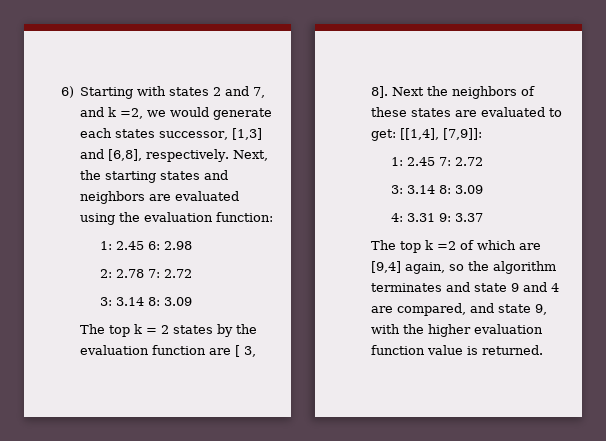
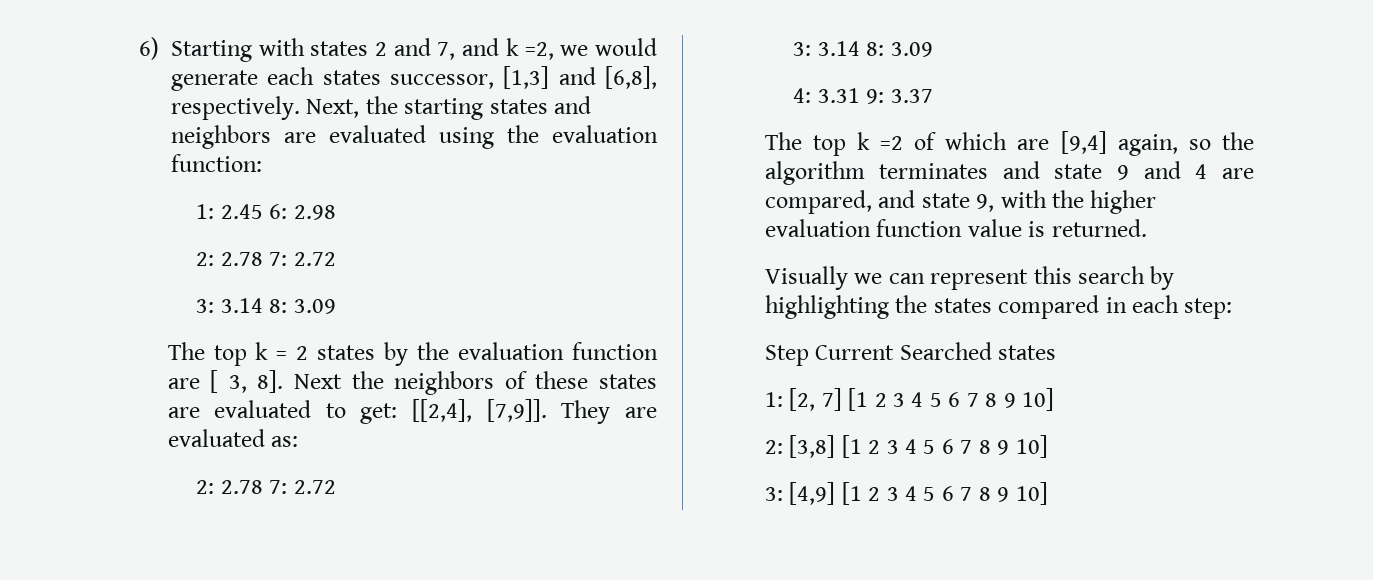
- Next the neighbors of these states are evaluated to get: [[1,4], [7,9]]:
- 1: 2.45 7: 2.72
+ Next the neighbors of these states are evaluated to get: [[2,4], [7,9]]. They are evaluated as:
+ 2: 2.78 7: 2.72
+ Visually we can represent this search by highlighting the states compared in each step:
+ Step Current Searched states
+ 1: [2, 7] [1 2 3 4 5 6 7 8 9 10]
+ 2: [3,8] [1 2 3 4 5 6 7 8 9 10]
+ 3: [4,9] [1 2 3 4 5 6 7 8 9 10]

